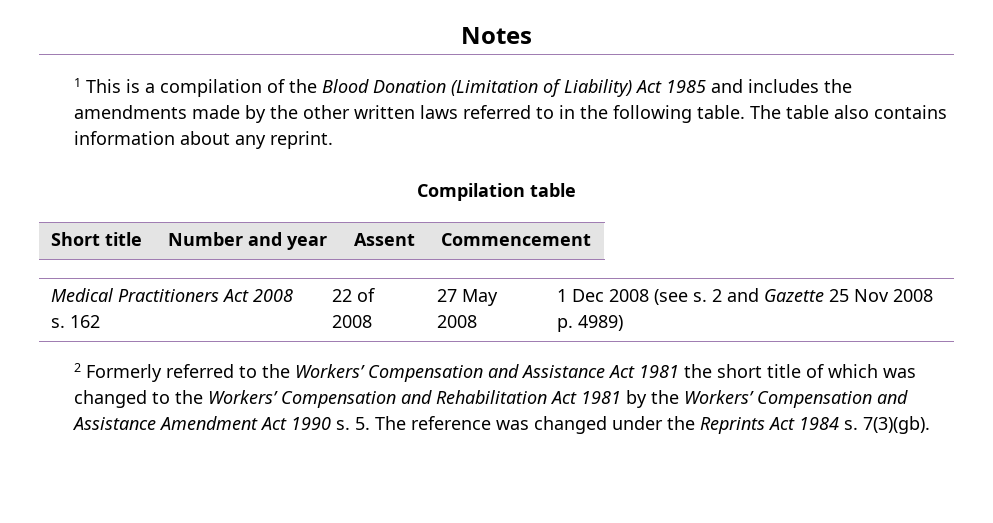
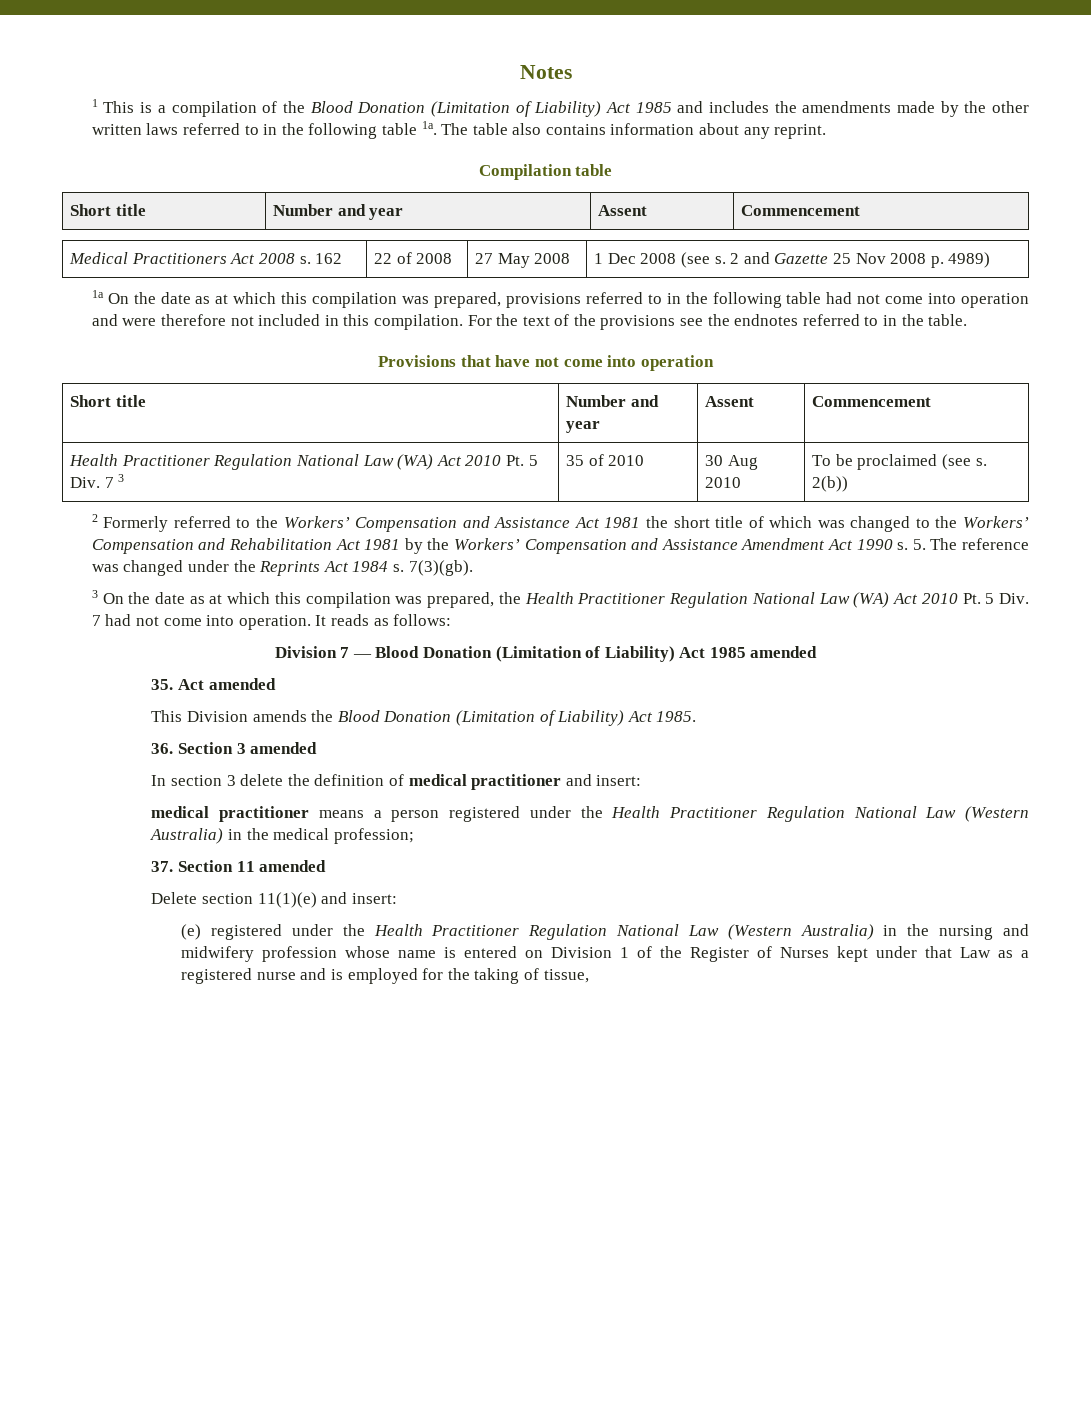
- 1 This is a compilation of the Blood Donation (Limitation of Liability) Act 1985 and includes the amendments made by the other written laws referred to in the following table.
+ 1 This is a compilation of the Blood Donation (Limitation of Liability) Act 1985 and includes the amendments made by the other written laws referred to in the following table 1a.
+ 1a On the date as at which this compilation was prepared, provisions referred to in the following table had not come into operation and were therefore not included in this compilation. For the text of the provisions see the endnotes referred to in the table.
+ Provisions that have not come into operation
+ Short title | Number and year | Assent | Commencement
+ Health Practitioner Regulation National Law (WA) Act 2010 Pt. 5 Div. 7 3 | 35 of 2010 | 30 Aug 2010 | To be proclaimed (see s. 2(b))
+ 3 On the date as at which this compilation was prepared, the Health Practitioner Regulation National Law (WA) Act 2010 Pt. 5 Div. 7 had not come into operation. It reads as follows:
+ Division 7 — Blood Donation (Limitation of Liability) Act 1985 amended
+ 35. Act amended
+ This Division amends the Blood Donation (Limitation of Liability) Act 1985.
+ 36. Section 3 amended
+ In section 3 delete the definition of medical practitioner and insert:
+ medical practitioner means a person registered under the Health Practitioner Regulation National Law (Western Australia) in the medical profession;
+ 37. Section 11 amended
+ Delete section 11(1)(e) and insert:
+ (e) registered under the Health Practitioner Regulation National Law (Western Australia) in the nursing and midwifery profession whose name is entered on Division 1 of the Register of Nurses kept under that Law as a registered nurse and is employed for the taking of tissue,

